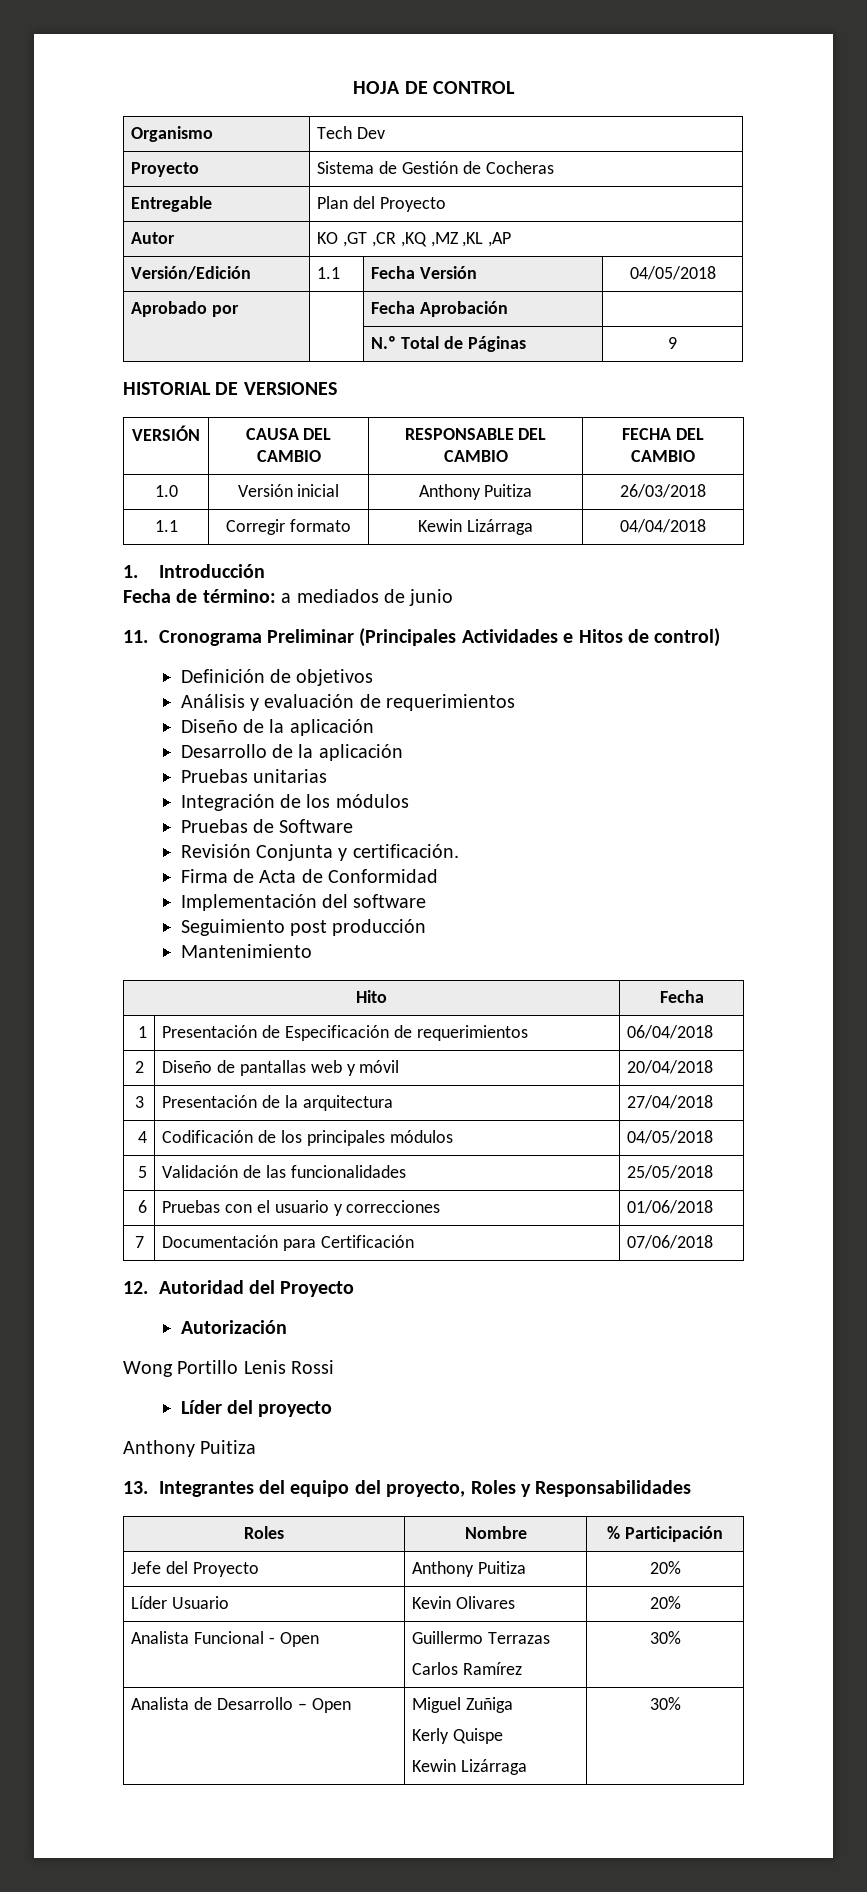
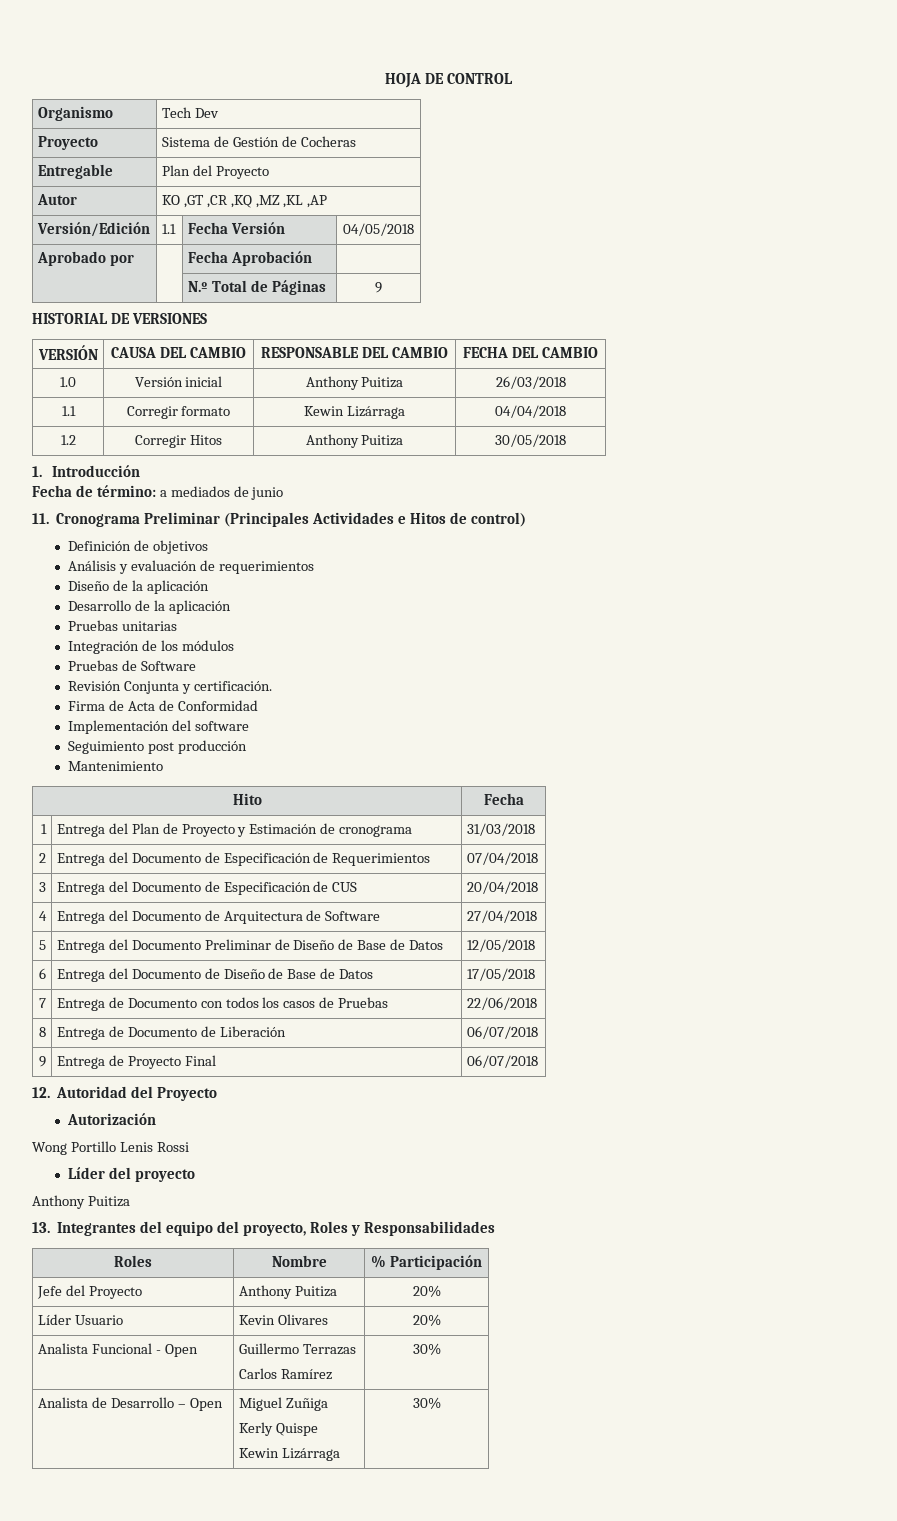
+ 1.2 | Corregir Hitos | Anthony Puitiza | 30/05/2018
- 1 | Presentación de Especificación de requerimientos | 06/04/2018
- 2 | Diseño de pantallas web y móvil | 20/04/2018
- 3 | Presentación de la arquitectura | 27/04/2018
- 4 | Codificación de los principales módulos | 04/05/2018
- 5 | Validación de las funcionalidades | 25/05/2018
- 6 | Pruebas con el usuario y correcciones | 01/06/2018
- 7 | Documentación para Certificación | 07/06/2018
+ 1 | Entrega del Plan de Proyecto y Estimación de cronograma | 31/03/2018
+ 2 | Entrega del Documento de Especificación de Requerimientos | 07/04/2018
+ 3 | Entrega del Documento de Especificación de CUS | 20/04/2018
+ 4 | Entrega del Documento de Arquitectura de Software | 27/04/2018
+ 5 | Entrega del Documento Preliminar de Diseño de Base de Datos | 12/05/2018
+ 6 | Entrega del Documento de Diseño de Base de Datos | 17/05/2018
+ 7 | Entrega de Documento con todos los casos de Pruebas | 22/06/2018
+ 8 | Entrega de Documento de Liberación | 06/07/2018
+ 9 | Entrega de Proyecto Final | 06/07/2018

